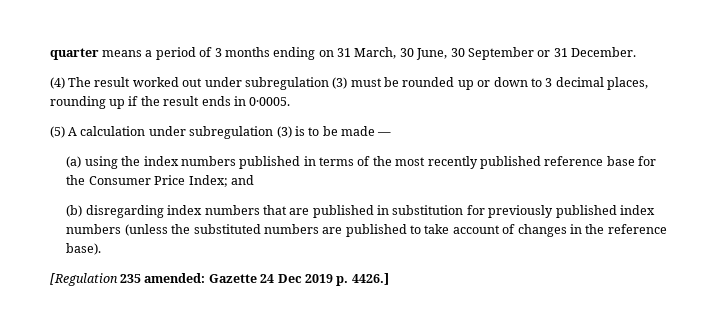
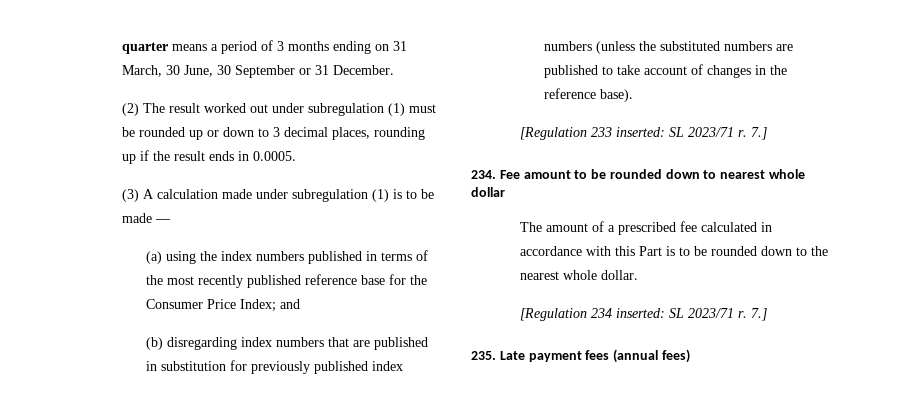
- (4) The result worked out under subregulation (3) must be rounded up or down to 3 decimal places, rounding up if the result ends in 0·0005.
- (5) A calculation under subregulation (3) is to be made —
+ (2) The result worked out under subregulation (1) must be rounded up or down to 3 decimal places, rounding up if the result ends in 0.0005.
+ (3) A calculation made under subregulation (1) is to be made —
- [Regulation 235 amended: Gazette 24 Dec 2019 p. 4426.]
+ [Regulation 233 inserted: SL 2023/71 r. 7.]
+ 234. Fee amount to be rounded down to nearest whole dollar
+ The amount of a prescribed fee calculated in accordance with this Part is to be rounded down to the nearest whole dollar.
+ [Regulation 234 inserted: SL 2023/71 r. 7.]
+ 235. Late payment fees (annual fees)

